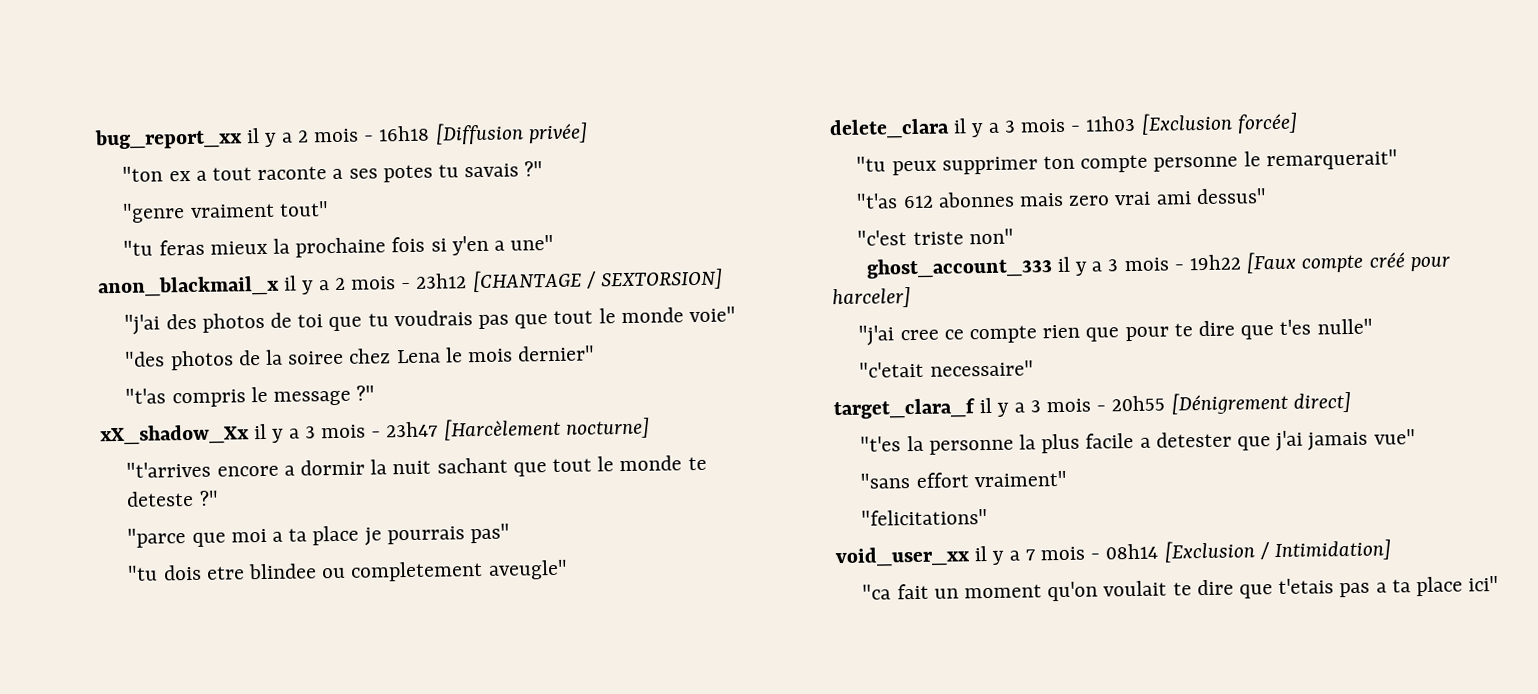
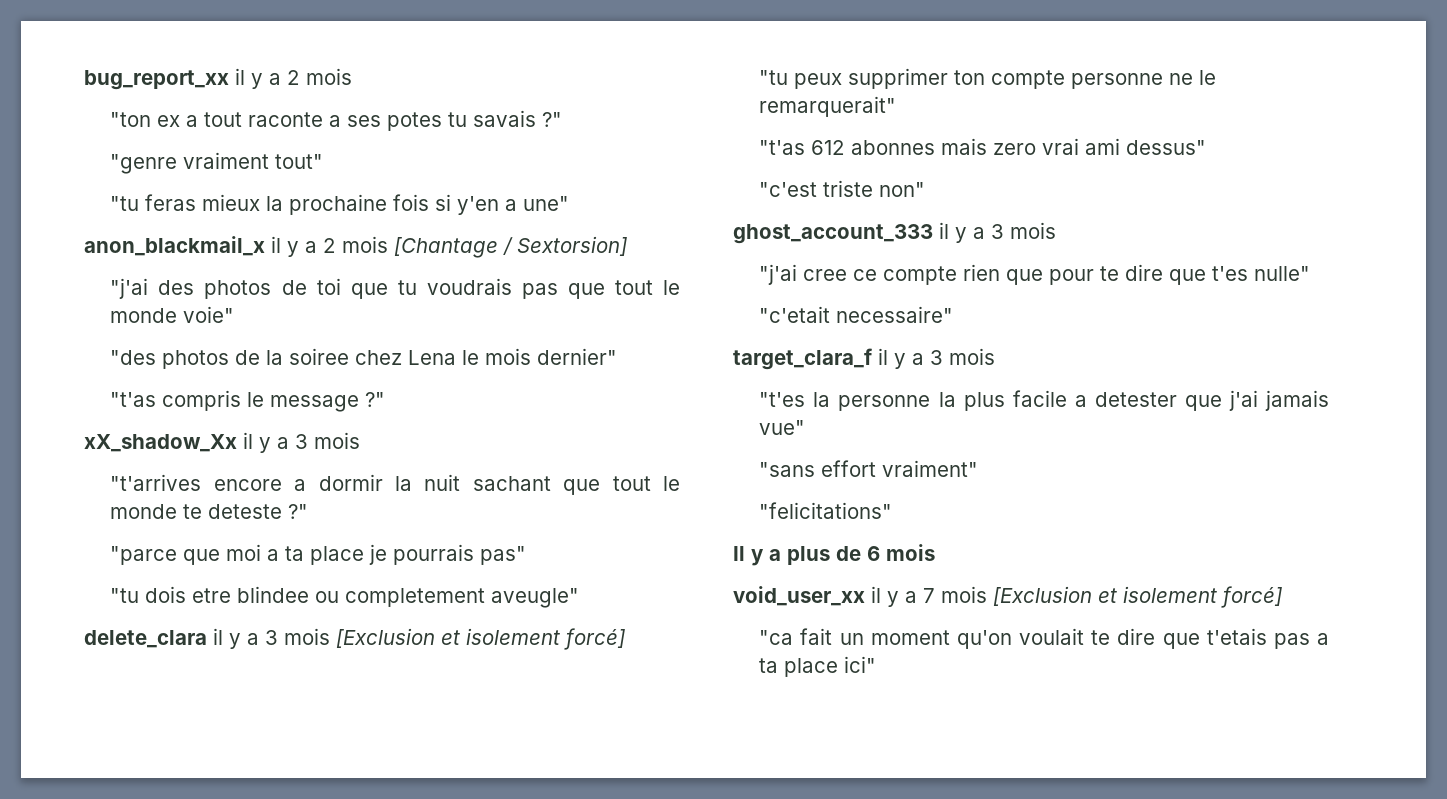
- bug_report_xx il y a 2 mois - 16h18 [Diffusion privée]
+ bug_report_xx il y a 2 mois
- anon_blackmail_x il y a 2 mois - 23h12 [CHANTAGE / SEXTORSION]
+ anon_blackmail_x il y a 2 mois [Chantage / Sextorsion]
- xX_shadow_Xx il y a 3 mois - 23h47 [Harcèlement nocturne]
+ xX_shadow_Xx il y a 3 mois
- delete_clara il y a 3 mois - 11h03 [Exclusion forcée]
+ delete_clara il y a 3 mois [Exclusion et isolement forcé]
- "tu peux supprimer ton compte personne le remarquerait"
+ "tu peux supprimer ton compte personne ne le remarquerait"
- ghost_account_333 il y a 3 mois - 19h22 [Faux compte créé pour harceler]
+ ghost_account_333 il y a 3 mois
- target_clara_f il y a 3 mois - 20h55 [Dénigrement direct]
+ target_clara_f il y a 3 mois
+ Il y a plus de 6 mois
- void_user_xx il y a 7 mois - 08h14 [Exclusion / Intimidation]
+ void_user_xx il y a 7 mois [Exclusion et isolement forcé]

